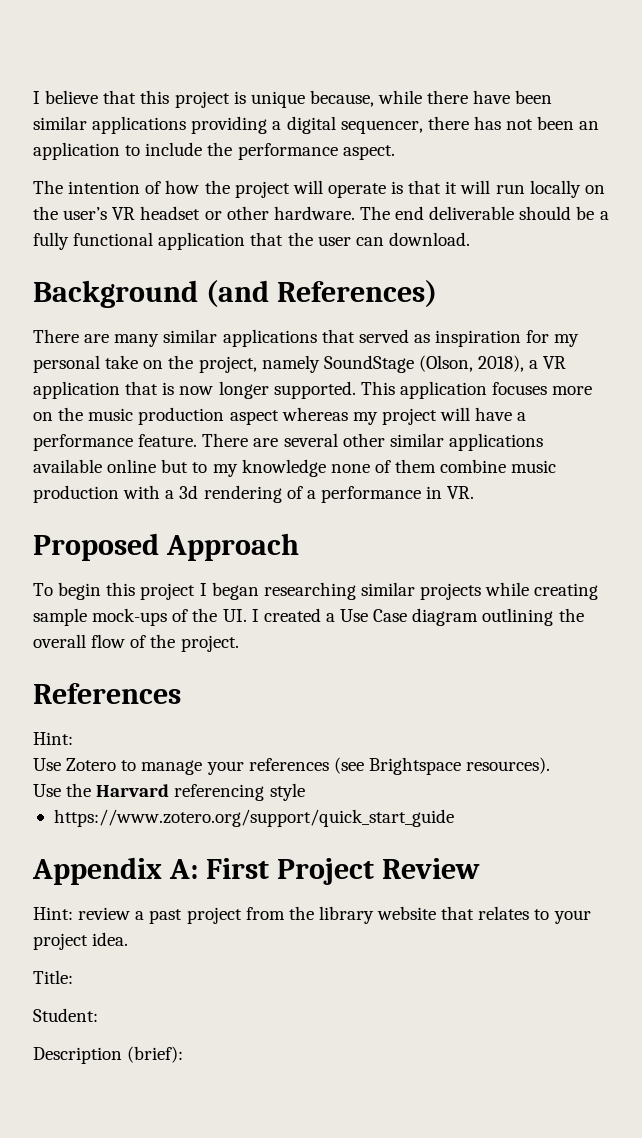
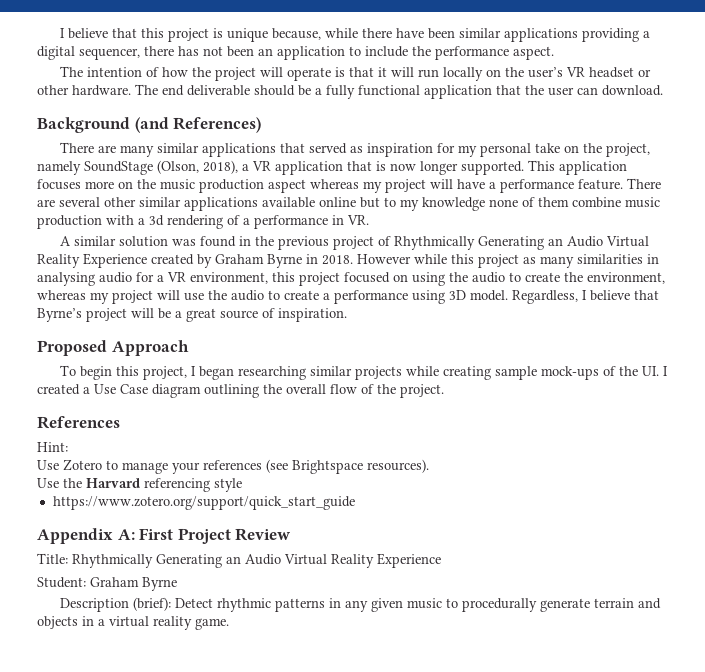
+ A similar solution was found in the previous project of Rhythmically Generating an Audio Virtual Reality Experience created by Graham Byrne in 2018. However while this project as many similarities in analysing audio for a VR environment, this project focused on using the audio to create the environment, whereas my project will use the audio to create a performance using 3D model. Regardless, I believe that Byrne’s project will be a great source of inspiration.
- To begin this project I began researching similar projects while creating sample mock-ups of the UI. I created a Use Case diagram outlining the overall flow of the project.
+ To begin this project, I began researching similar projects while creating sample mock-ups of the UI. I created a Use Case diagram outlining the overall flow of the project.
- Hint: review a past project from the library website that relates to your project idea.
- Title:
+ Title: Rhythmically Generating an Audio Virtual Reality Experience
- Student:
+ Student: Graham Byrne
- Description (brief):
+ Description (brief): Detect rhythmic patterns in any given music to procedurally generate terrain and objects in a virtual reality game.

